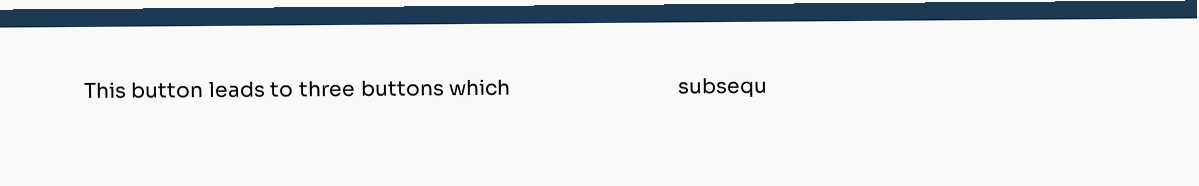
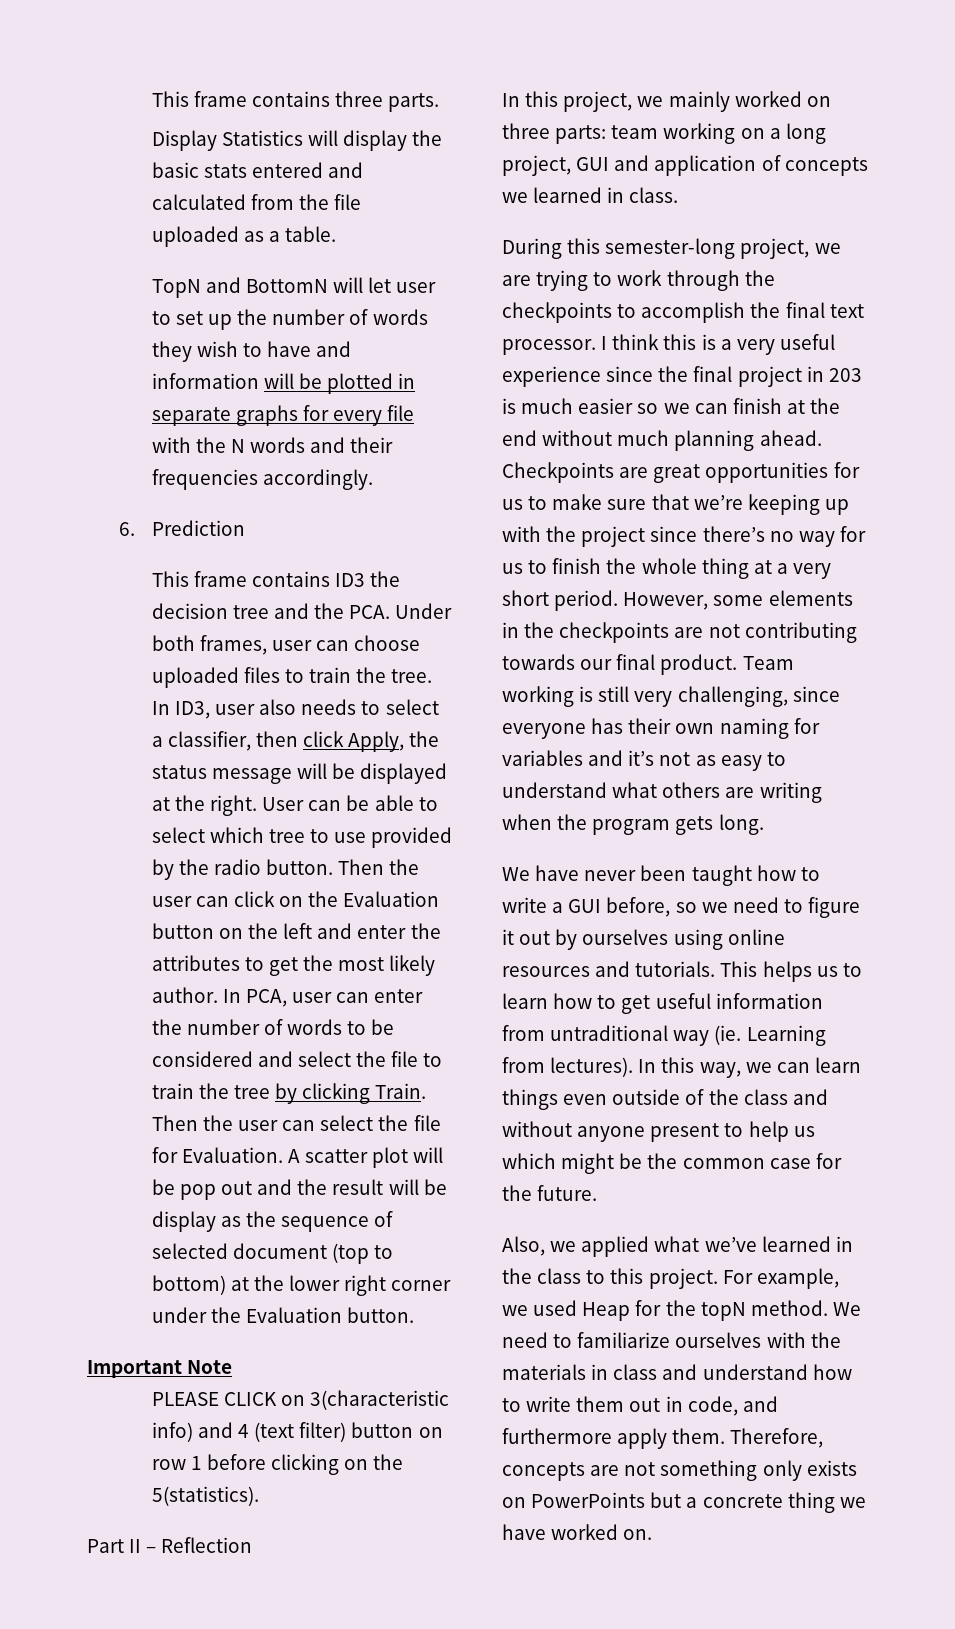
- This button leads to three buttons which subsequ
+ This frame contains three parts.
+ Display Statistics will display the basic stats entered and calculated from the file uploaded as a table.
+ TopN and BottomN will let user to set up the number of words they wish to have and information will be plotted in separate graphs for every file with the N words and their frequencies accordingly.
+ 6. Prediction
+ This frame contains ID3 the decision tree and the PCA. Under both frames, user can choose uploaded files to train the tree. In ID3, user also needs to select a classifier, then click Apply, the status message will be displayed at the right. User can be able to select which tree to use provided by the radio button. Then the user can click on the Evaluation button on the left and enter the attributes to get the most likely author. In PCA, user can enter the number of words to be considered and select the file to train the tree by clicking Train. Then the user can select the file for Evaluation. A scatter plot will be pop out and the result will be display as the sequence of selected document (top to bottom) at the lower right corner under the Evaluation button.
+ Important Note
+ PLEASE CLICK on 3(characteristic info) and 4 (text filter) button on row 1 before clicking on the 5(statistics).
+ Part II – Reflection
+ In this project, we mainly worked on three parts: team working on a long project, GUI and application of concepts we learned in class.
+ During this semester-long project, we are trying to work through the checkpoints to accomplish the final text processor. I think this is a very useful experience since the final project in 203 is much easier so we can finish at the end without much planning ahead. Checkpoints are great opportunities for us to make sure that we’re keeping up with the project since there’s no way for us to finish the whole thing at a very short period. However, some elements in the checkpoints are not contributing towards our final product. Team working is still very challenging, since everyone has their own naming for variables and it’s not as easy to understand what others are writing when the program gets long.
+ We have never been taught how to write a GUI before, so we need to figure it out by ourselves using online resources and tutorials. This helps us to learn how to get useful information from untraditional way (ie. Learning from lectures). In this way, we can learn things even outside of the class and without anyone present to help us which might be the common case for the future.
+ Also, we applied what we’ve learned in the class to this project. For example, we used Heap for the topN method. We need to familiarize ourselves with the materials in class and understand how to write them out in code, and furthermore apply them. Therefore, concepts are not something only exists on PowerPoints but a concrete thing we have worked on.

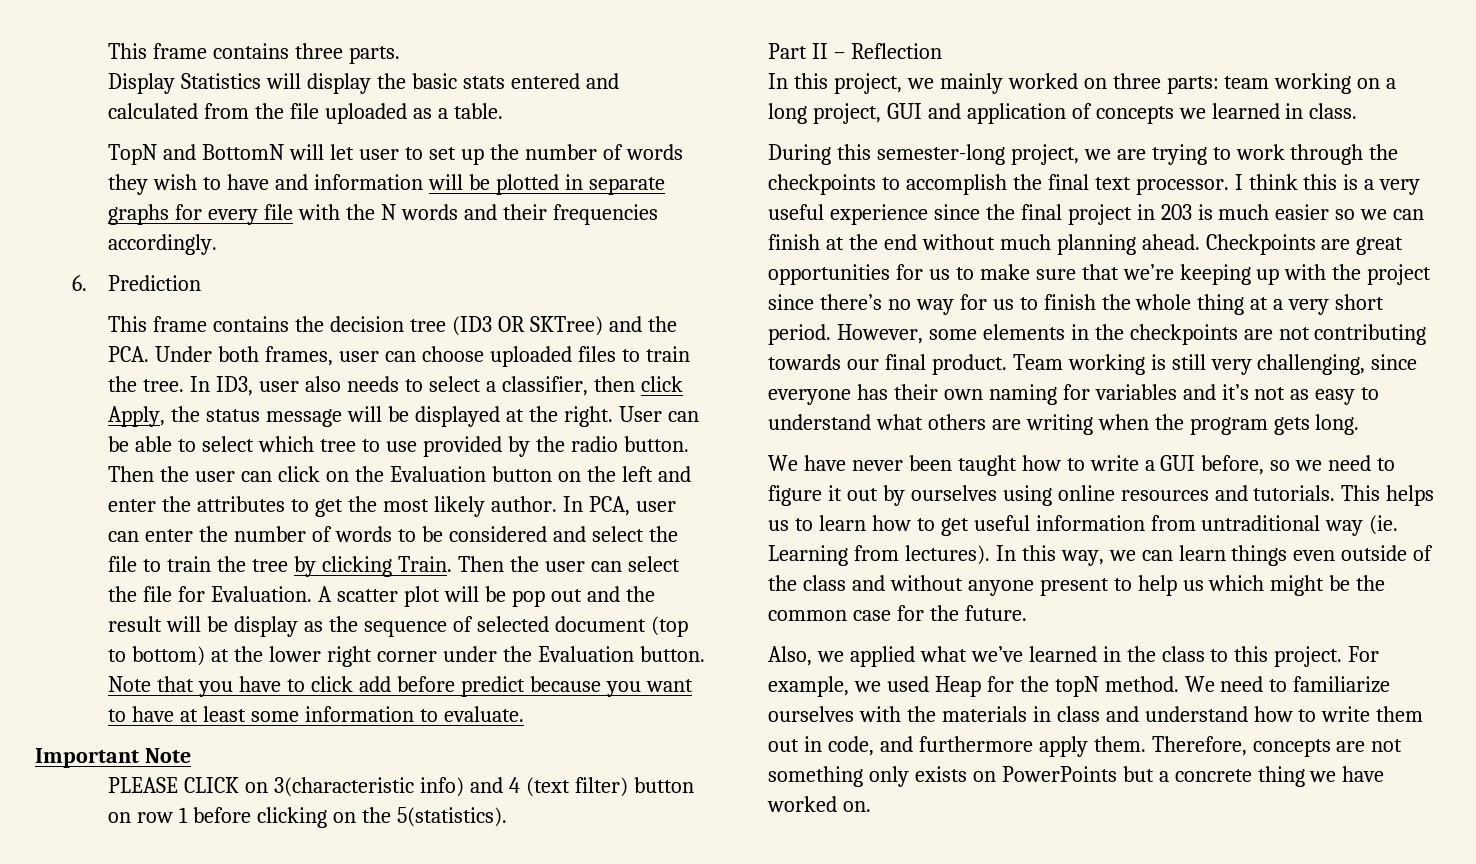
- This frame contains ID3 the decision tree and the PCA. Under both frames, user can choose uploaded files to train the tree.
+ This frame contains the decision tree (ID3 OR SKTree) and the PCA. Under both frames, user can choose uploaded files to train the tree.
+ Note that you have to click add before predict because you want to have at least some information to evaluate.

